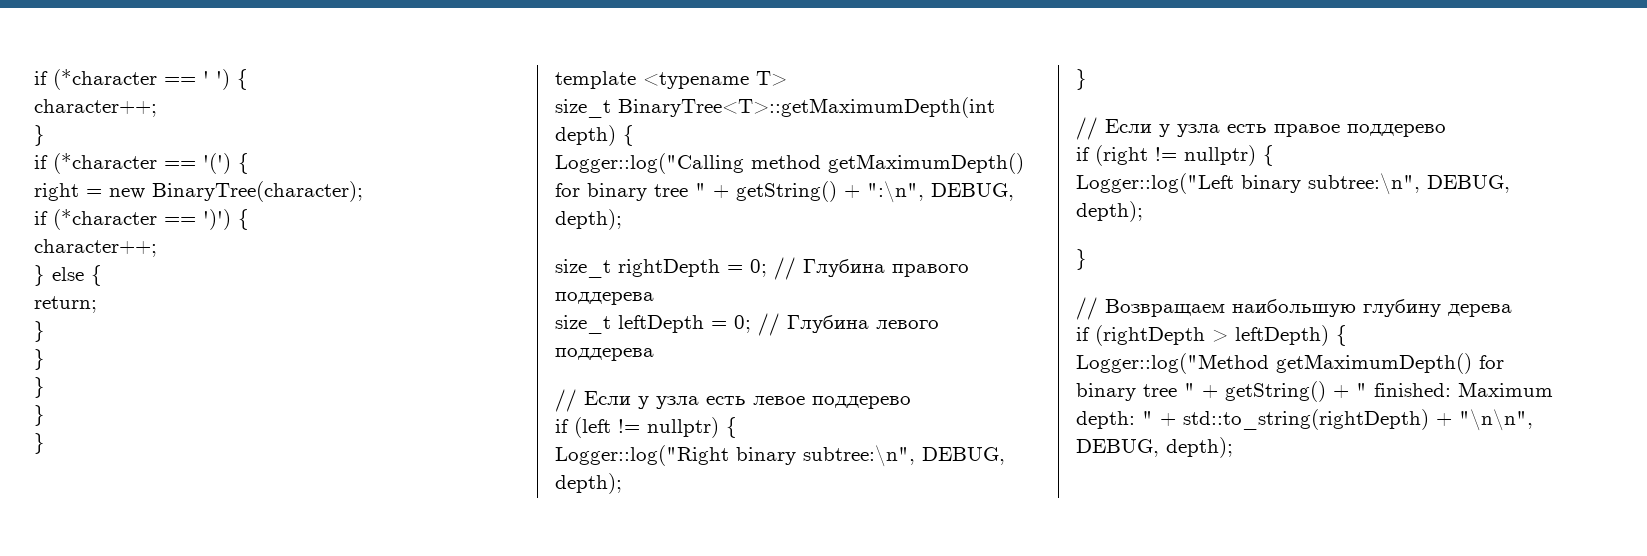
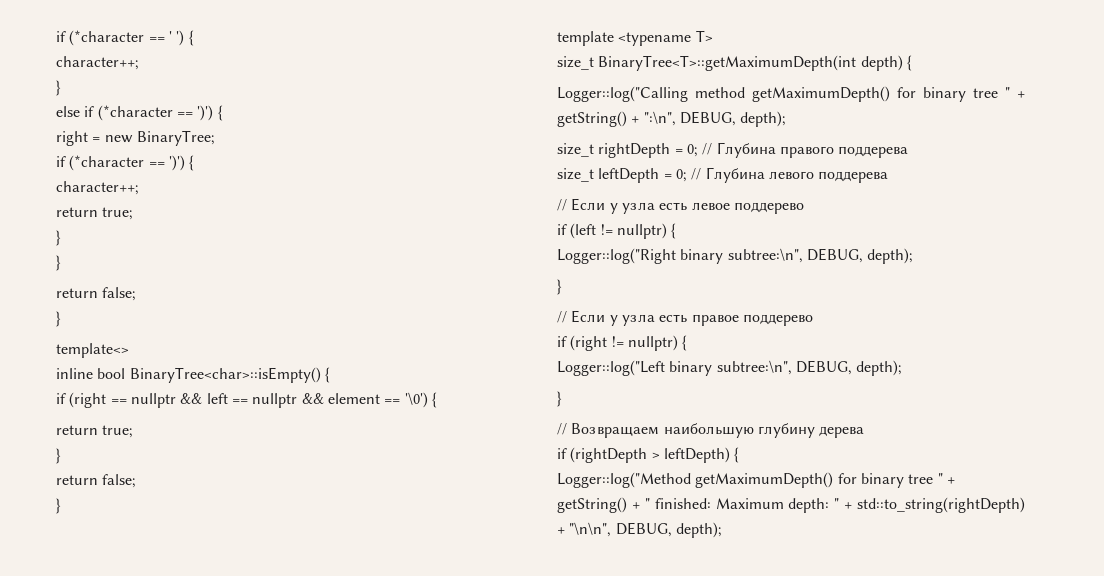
- if (*character == '(') {
+ else if (*character == ')') {
- right = new BinaryTree(character);
+ right = new BinaryTree;
  if (*character == ')') {
  character++;
- } else {
- return;
+ return true;
  }
  }
+ return false;
  }
+ template<>
+ inline bool BinaryTree<char>::isEmpty() {
+ if (right == nullptr && left == nullptr && element == '\0') {
+ return true;
  }
+ return false;

